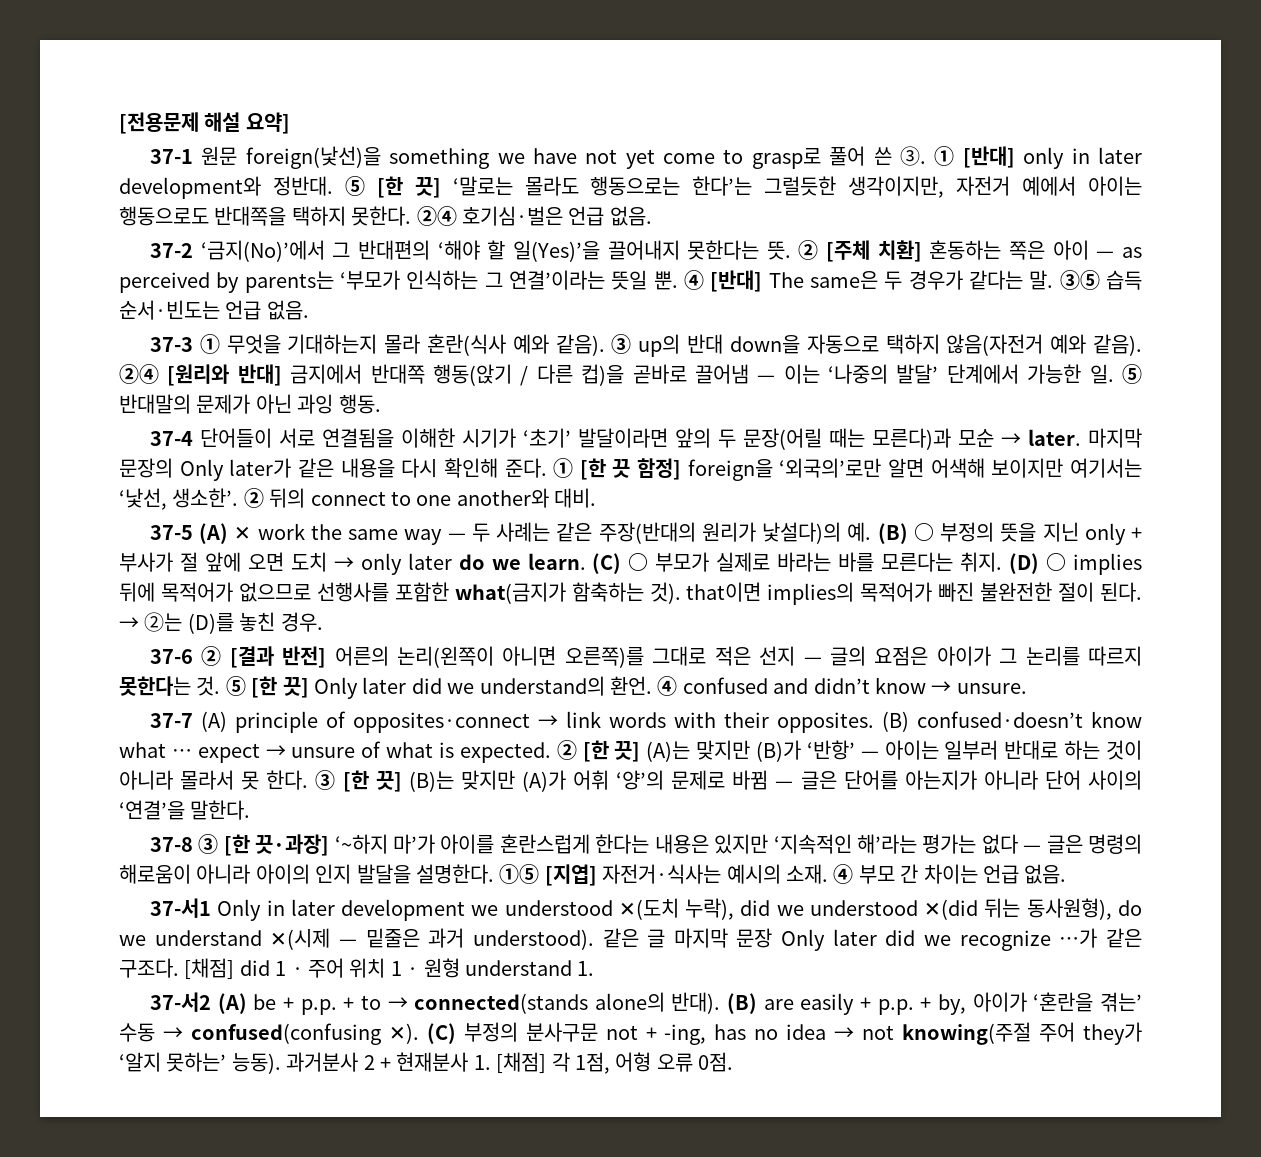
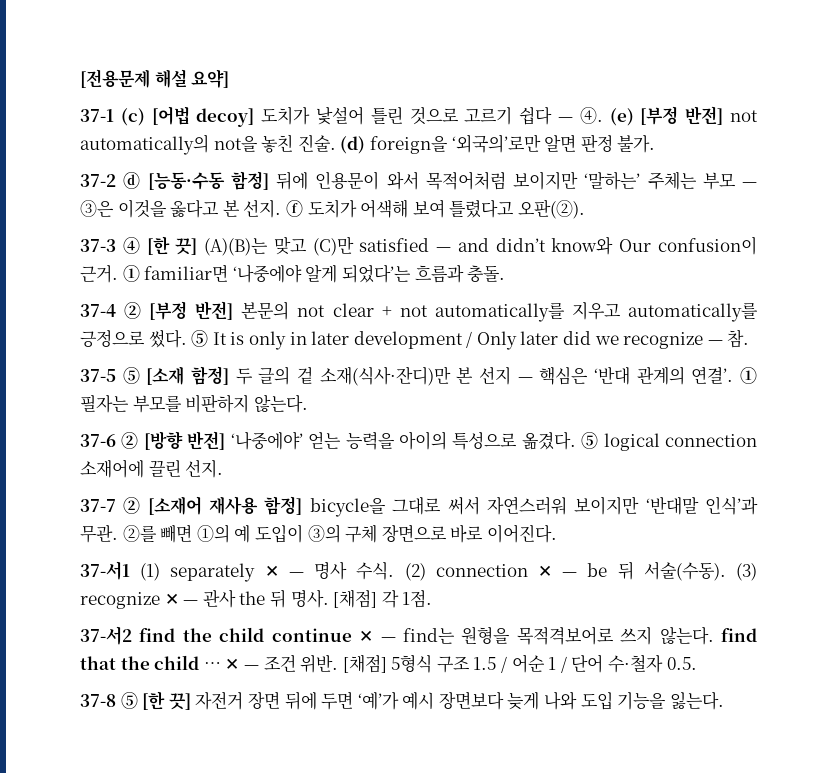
- 37-1 원문 foreign(낯선)을 something we have not yet come to grasp로 풀어 쓴 ③. ① [반대] only in later development와 정반대. ⑤ [한 끗] ‘말로는 몰라도 행동으로는 한다’는 그럴듯한 생각이지만, 자전거 예에서 아이는 행동으로도 반대쪽을 택하지 못한다. ②④ 호기심·벌은 언급 없음.
- 37-2 ‘금지(No)’에서 그 반대편의 ‘해야 할 일(Yes)’을 끌어내지 못한다는 뜻. ② [주체 치환] 혼동하는 쪽은 아이 — as perceived by parents는 ‘부모가 인식하는 그 연결’이라는 뜻일 뿐. ④ [반대] The same은 두 경우가 같다는 말. ③⑤ 습득 순서·빈도는 언급 없음.
- 37-3 ① 무엇을 기대하는지 몰라 혼란(식사 예와 같음). ③ up의 반대 down을 자동으로 택하지 않음(자전거 예와 같음). ②④ [원리와 반대] 금지에서 반대쪽 행동(앉기 / 다른 컵)을 곧바로 끌어냄 — 이는 ‘나중의 발달’ 단계에서 가능한 일. ⑤ 반대말의 문제가 아닌 과잉 행동.
- 37-4 단어들이 서로 연결됨을 이해한 시기가 ‘초기’ 발달이라면 앞의 두 문장(어릴 때는 모른다)과 모순 → later. 마지막 문장의 Only later가 같은 내용을 다시 확인해 준다. ① [한 끗 함정] foreign을 ‘외국의’로만 알면 어색해 보이지만 여기서는 ‘낯선, 생소한’. ② 뒤의 connect to one another와 대비.
- 37-5 (A) ✕ work the same way — 두 사례는 같은 주장(반대의 원리가 낯설다)의 예. (B) ○ 부정의 뜻을 지닌 only + 부사가 절 앞에 오면 도치 → only later do we learn. (C) ○ 부모가 실제로 바라는 바를 모른다는 취지. (D) ○ implies 뒤에 목적어가 없으므로 선행사를 포함한 what(금지가 함축하는 것). that이면 implies의 목적어가 빠진 불완전한 절이 된다. → ②는 (D)를 놓친 경우.
- 37-6 ② [결과 반전] 어른의 논리(왼쪽이 아니면 오른쪽)를 그대로 적은 선지 — 글의 요점은 아이가 그 논리를 따르지 못한다는 것. ⑤ [한 끗] Only later did we understand의 환언. ④ confused and didn’t know → unsure.
- 37-7 (A) principle of opposites·connect → link words with their opposites. (B) confused·doesn’t know what … expect → unsure of what is expected. ② [한 끗] (A)는 맞지만 (B)가 ‘반항’ — 아이는 일부러 반대로 하는 것이 아니라 몰라서 못 한다. ③ [한 끗] (B)는 맞지만 (A)가 어휘 ‘양’의 문제로 바뀜 — 글은 단어를 아는지가 아니라 단어 사이의 ‘연결’을 말한다.
- 37-8 ③ [한 끗·과장] ‘~하지 마’가 아이를 혼란스럽게 한다는 내용은 있지만 ‘지속적인 해’라는 평가는 없다 — 글은 명령의 해로움이 아니라 아이의 인지 발달을 설명한다. ①⑤ [지엽] 자전거·식사는 예시의 소재. ④ 부모 간 차이는 언급 없음.
- 37-서1 Only in later development we understood ✕(도치 누락), did we understood ✕(did 뒤는 동사원형), do we understand ✕(시제 — 밑줄은 과거 understood). 같은 글 마지막 문장 Only later did we recognize …가 같은 구조다. [채점] did 1 · 주어 위치 1 · 원형 understand 1.
- 37-서2 (A) be + p.p. + to → connected(stands alone의 반대). (B) are easily + p.p. + by, 아이가 ‘혼란을 겪는’ 수동 → confused(confusing ✕). (C) 부정의 분사구문 not + -ing, has no idea → not knowing(주절 주어 they가 ‘알지 못하는’ 능동). 과거분사 2 + 현재분사 1. [채점] 각 1점, 어형 오류 0점.
+ 37-1 (c) [어법 decoy] 도치가 낯설어 틀린 것으로 고르기 쉽다 — ④. (e) [부정 반전] not automatically의 not을 놓친 진술. (d) foreign을 ‘외국의’로만 알면 판정 불가.
+ 37-2 ⓓ [능동·수동 함정] 뒤에 인용문이 와서 목적어처럼 보이지만 ‘말하는’ 주체는 부모 — ③은 이것을 옳다고 본 선지. ⓕ 도치가 어색해 보여 틀렸다고 오판(②).
+ 37-3 ④ [한 끗] (A)(B)는 맞고 (C)만 satisfied — and didn’t know와 Our confusion이 근거. ① familiar면 ‘나중에야 알게 되었다’는 흐름과 충돌.
+ 37-4 ② [부정 반전] 본문의 not clear + not automatically를 지우고 automatically를 긍정으로 썼다. ⑤ It is only in later development / Only later did we recognize — 참.
+ 37-5 ⑤ [소재 함정] 두 글의 겉 소재(식사·잔디)만 본 선지 — 핵심은 ‘반대 관계의 연결’. ① 필자는 부모를 비판하지 않는다.
+ 37-6 ② [방향 반전] ‘나중에야’ 얻는 능력을 아이의 특성으로 옮겼다. ⑤ logical connection 소재어에 끌린 선지.
+ 37-7 ② [소재어 재사용 함정] bicycle을 그대로 써서 자연스러워 보이지만 ‘반대말 인식’과 무관. ②를 빼면 ①의 예 도입이 ③의 구체 장면으로 바로 이어진다.
+ 37-서1 (1) separately ✕ — 명사 수식. (2) connection ✕ — be 뒤 서술(수동). (3) recognize ✕ — 관사 the 뒤 명사. [채점] 각 1점.
+ 37-서2 find the child continue ✕ — find는 원형을 목적격보어로 쓰지 않는다. find that the child … ✕ — 조건 위반. [채점] 5형식 구조 1.5 / 어순 1 / 단어 수·철자 0.5.
+ 37-8 ⑤ [한 끗] 자전거 장면 뒤에 두면 ‘예’가 예시 장면보다 늦게 나와 도입 기능을 잃는다.

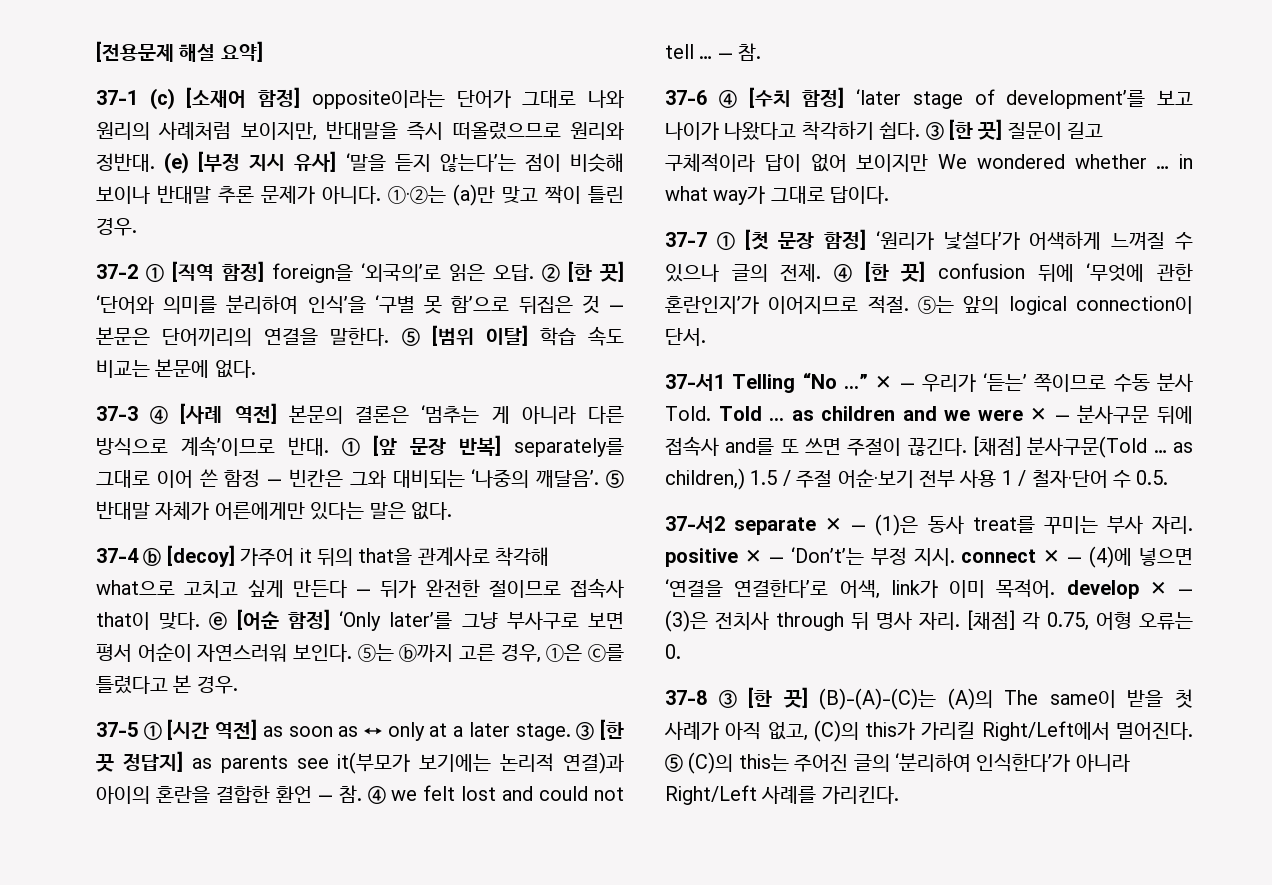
- 37-1 (c) [어법 decoy] 도치가 낯설어 틀린 것으로 고르기 쉽다 — ④. (e) [부정 반전] not automatically의 not을 놓친 진술. (d) foreign을 ‘외국의’로만 알면 판정 불가.
- 37-2 ⓓ [능동·수동 함정] 뒤에 인용문이 와서 목적어처럼 보이지만 ‘말하는’ 주체는 부모 — ③은 이것을 옳다고 본 선지. ⓕ 도치가 어색해 보여 틀렸다고 오판(②).
- 37-3 ④ [한 끗] (A)(B)는 맞고 (C)만 satisfied — and didn’t know와 Our confusion이 근거. ① familiar면 ‘나중에야 알게 되었다’는 흐름과 충돌.
- 37-4 ② [부정 반전] 본문의 not clear + not automatically를 지우고 automatically를 긍정으로 썼다. ⑤ It is only in later development / Only later did we recognize — 참.
- 37-5 ⑤ [소재 함정] 두 글의 겉 소재(식사·잔디)만 본 선지 — 핵심은 ‘반대 관계의 연결’. ① 필자는 부모를 비판하지 않는다.
- 37-6 ② [방향 반전] ‘나중에야’ 얻는 능력을 아이의 특성으로 옮겼다. ⑤ logical connection 소재어에 끌린 선지.
- 37-7 ② [소재어 재사용 함정] bicycle을 그대로 써서 자연스러워 보이지만 ‘반대말 인식’과 무관. ②를 빼면 ①의 예 도입이 ③의 구체 장면으로 바로 이어진다.
- 37-서1 (1) separately ✕ — 명사 수식. (2) connection ✕ — be 뒤 서술(수동). (3) recognize ✕ — 관사 the 뒤 명사. [채점] 각 1점.
- 37-서2 find the child continue ✕ — find는 원형을 목적격보어로 쓰지 않는다. find that the child … ✕ — 조건 위반. [채점] 5형식 구조 1.5 / 어순 1 / 단어 수·철자 0.5.
+ 37-1 (c) [소재어 함정] opposite이라는 단어가 그대로 나와 원리의 사례처럼 보이지만, 반대말을 즉시 떠올렸으므로 원리와 정반대. (e) [부정 지시 유사] ‘말을 듣지 않는다’는 점이 비슷해 보이나 반대말 추론 문제가 아니다. ①·②는 (a)만 맞고 짝이 틀린 경우.
+ 37-2 ① [직역 함정] foreign을 ‘외국의’로 읽은 오답. ② [한 끗] ‘단어와 의미를 분리하여 인식’을 ‘구별 못 함’으로 뒤집은 것 — 본문은 단어끼리의 연결을 말한다. ⑤ [범위 이탈] 학습 속도 비교는 본문에 없다.
+ 37-3 ④ [사례 역전] 본문의 결론은 ‘멈추는 게 아니라 다른 방식으로 계속’이므로 반대. ① [앞 문장 반복] separately를 그대로 이어 쓴 함정 — 빈칸은 그와 대비되는 ‘나중의 깨달음’. ⑤ 반대말 자체가 어른에게만 있다는 말은 없다.
+ 37-4 ⓑ [decoy] 가주어 it 뒤의 that을 관계사로 착각해 what으로 고치고 싶게 만든다 — 뒤가 완전한 절이므로 접속사 that이 맞다. ⓔ [어순 함정] ‘Only later’를 그냥 부사구로 보면 평서 어순이 자연스러워 보인다. ⑤는 ⓑ까지 고른 경우, ①은 ⓒ를 틀렸다고 본 경우.
+ 37-5 ① [시간 역전] as soon as ↔ only at a later stage. ③ [한 끗 정답지] as parents see it(부모가 보기에는 논리적 연결)과 아이의 혼란을 결합한 환언 — 참. ④ we felt lost and could not tell … — 참.
+ 37-6 ④ [수치 함정] ‘later stage of development’를 보고 나이가 나왔다고 착각하기 쉽다. ③ [한 끗] 질문이 길고 구체적이라 답이 없어 보이지만 We wondered whether … in what way가 그대로 답이다.
+ 37-7 ① [첫 문장 함정] ‘원리가 낯설다’가 어색하게 느껴질 수 있으나 글의 전제. ④ [한 끗] confusion 뒤에 ‘무엇에 관한 혼란인지’가 이어지므로 적절. ⑤는 앞의 logical connection이 단서.
+ 37-서1 Telling “No …” ✕ — 우리가 ‘듣는’ 쪽이므로 수동 분사 Told. Told … as children and we were ✕ — 분사구문 뒤에 접속사 and를 또 쓰면 주절이 끊긴다. [채점] 분사구문(Told … as children,) 1.5 / 주절 어순·보기 전부 사용 1 / 철자·단어 수 0.5.
+ 37-서2 separate ✕ — (1)은 동사 treat를 꾸미는 부사 자리. positive ✕ — ‘Don’t’는 부정 지시. connect ✕ — (4)에 넣으면 ‘연결을 연결한다’로 어색, link가 이미 목적어. develop ✕ — (3)은 전치사 through 뒤 명사 자리. [채점] 각 0.75, 어형 오류는 0.
- 37-8 ⑤ [한 끗] 자전거 장면 뒤에 두면 ‘예’가 예시 장면보다 늦게 나와 도입 기능을 잃는다.
+ 37-8 ③ [한 끗] (B)-(A)-(C)는 (A)의 The same이 받을 첫 사례가 아직 없고, (C)의 this가 가리킬 Right/Left에서 멀어진다. ⑤ (C)의 this는 주어진 글의 ‘분리하여 인식한다’가 아니라 Right/Left 사례를 가리킨다.

